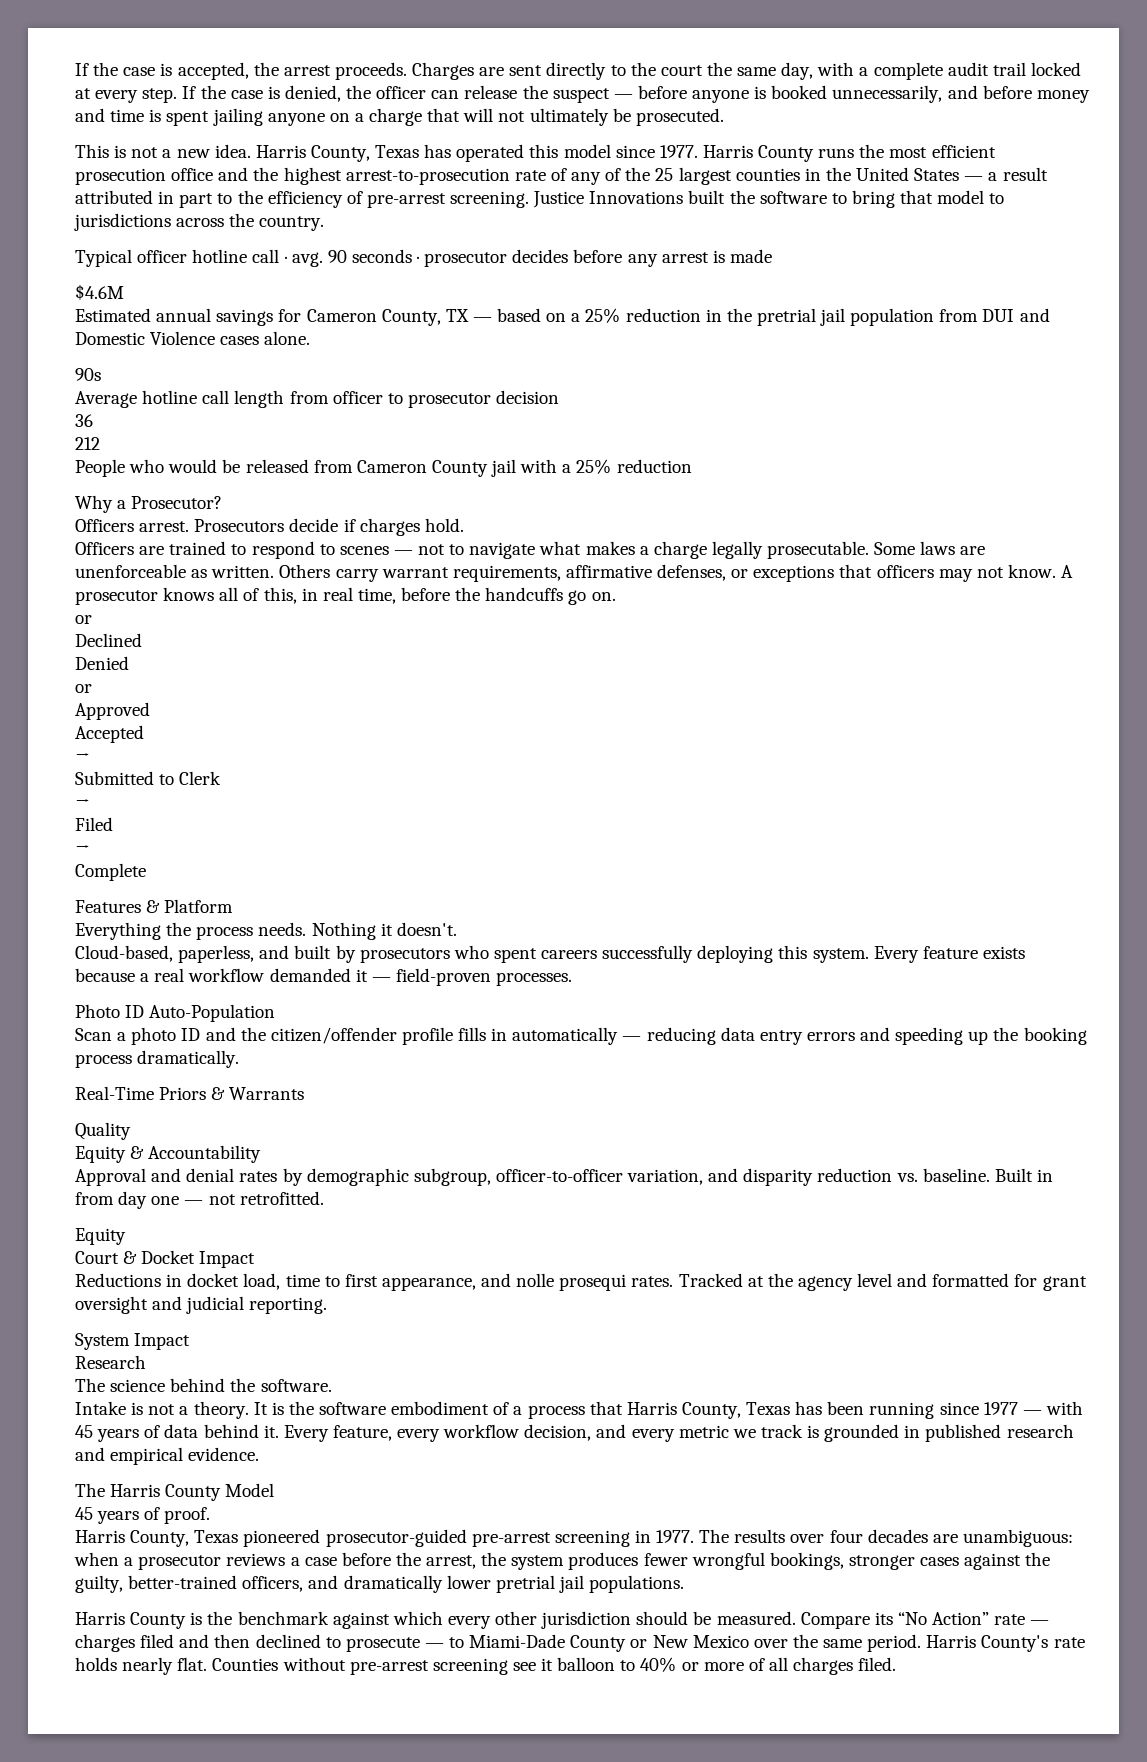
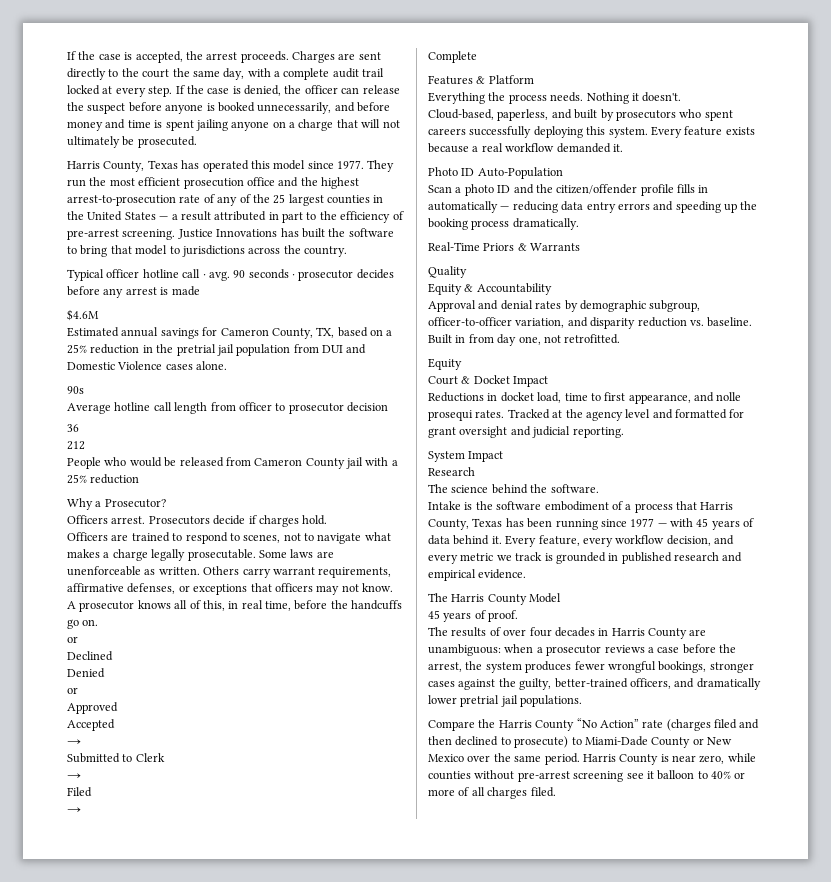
- If the case is denied, the officer can release the suspect — before anyone is booked unnecessarily, and before money and time is spent jailing anyone on a charge that will not ultimately be prosecuted.
+ If the case is denied, the officer can release the suspect before anyone is booked unnecessarily, and before money and time is spent jailing anyone on a charge that will not ultimately be prosecuted.
- This is not a new idea.
- Harris County runs the most efficient prosecution office and the highest arrest-to-prosecution rate of any of the 25 largest counties in the United States — a result attributed in part to the efficiency of pre-arrest screening.
+ They run the most efficient prosecution office and the highest arrest-to-prosecution rate of any of the 25 largest counties in the United States — a result attributed in part to the efficiency of pre-arrest screening.
- Justice Innovations built the software to bring that model to jurisdictions across the country.
+ Justice Innovations has built the software to bring that model to jurisdictions across the country.
- Estimated annual savings for Cameron County, TX — based on a 25% reduction in the pretrial jail population from DUI and Domestic Violence cases alone.
+ Estimated annual savings for Cameron County, TX, based on a 25% reduction in the pretrial jail population from DUI and Domestic Violence cases alone.
- Officers are trained to respond to scenes — not to navigate what makes a charge legally prosecutable.
+ Officers are trained to respond to scenes, not to navigate what makes a charge legally prosecutable.
- Every feature exists because a real workflow demanded it — field-proven processes.
+ Every feature exists because a real workflow demanded it.
- Built in from day one — not retrofitted.
+ Built in from day one, not retrofitted.
- Intake is not a theory. It is the software embodiment of a process that Harris County, Texas has been running since 1977 — with 45 years of data behind it.
+ Intake is the software embodiment of a process that Harris County, Texas has been running since 1977 — with 45 years of data behind it.
- Harris County, Texas pioneered prosecutor-guided pre-arrest screening in 1977. The results over four decades are unambiguous: when a prosecutor reviews a case before the arrest, the system produces fewer wrongful bookings, stronger cases against the guilty, better-trained officers, and dramatically lower pretrial jail populations.
+ The results of over four decades in Harris County are unambiguous: when a prosecutor reviews a case before the arrest, the system produces fewer wrongful bookings, stronger cases against the guilty, better-trained officers, and dramatically lower pretrial jail populations.
- Harris County is the benchmark against which every other jurisdiction should be measured. Compare its “No Action” rate — charges filed and then declined to prosecute — to Miami-Dade County or New Mexico over the same period.
+ Compare the Harris County “No Action” rate (charges filed and then declined to prosecute) to Miami-Dade County or New Mexico over the same period.
- Harris County's rate holds nearly flat. Counties without pre-arrest screening see it balloon to 40% or more of all charges filed.
+ Harris County is near zero, while counties without pre-arrest screening see it balloon to 40% or more of all charges filed.

